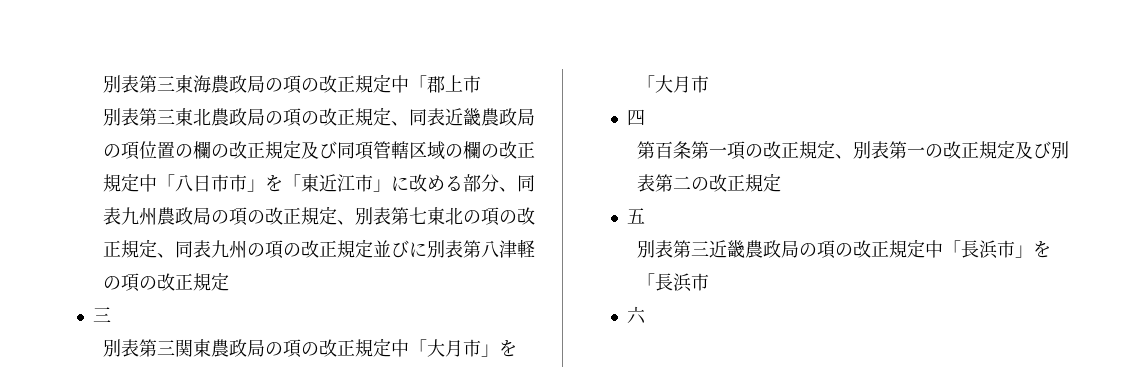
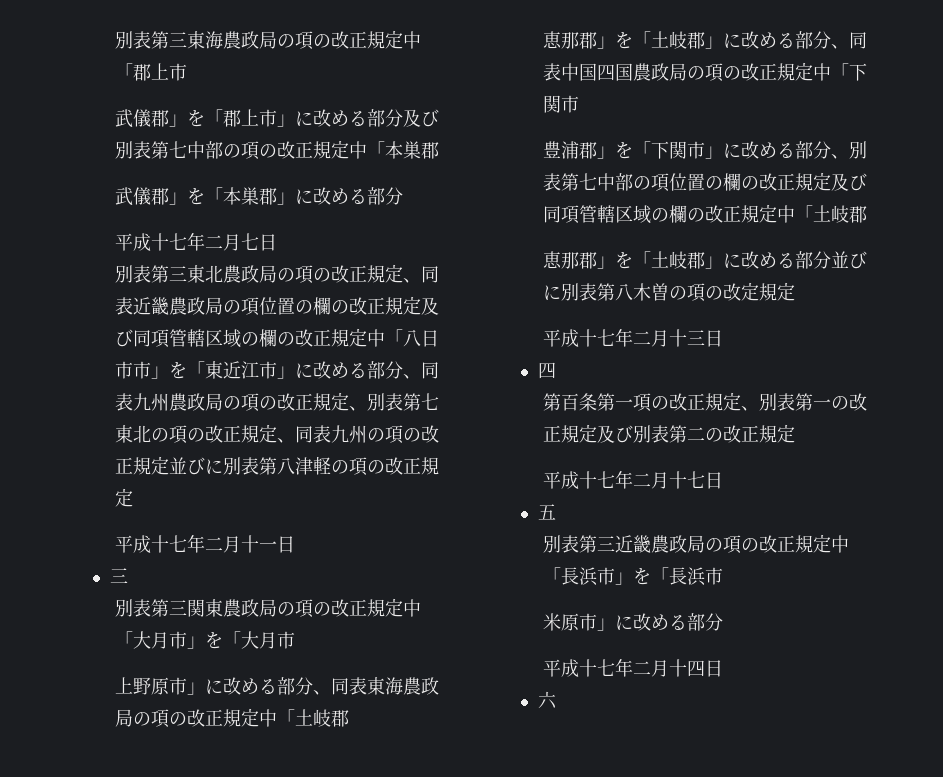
+ 武儀郡」を「郡上市」に改める部分及び別表第七中部の項の改正規定中「本巣郡
+ 武儀郡」を「本巣郡」に改める部分
+ 平成十七年二月七日
+ 平成十七年二月十一日
+ 上野原市」に改める部分、同表東海農政局の項の改正規定中「土岐郡
+ 恵那郡」を「土岐郡」に改める部分、同表中国四国農政局の項の改正規定中「下関市
+ 豊浦郡」を「下関市」に改める部分、別表第七中部の項位置の欄の改正規定及び同項管轄区域の欄の改正規定中「土岐郡
+ 恵那郡」を「土岐郡」に改める部分並びに別表第八木曽の項の改定規定
+ 平成十七年二月十三日
+ 平成十七年二月十七日
+ 米原市」に改める部分
+ 平成十七年二月十四日

